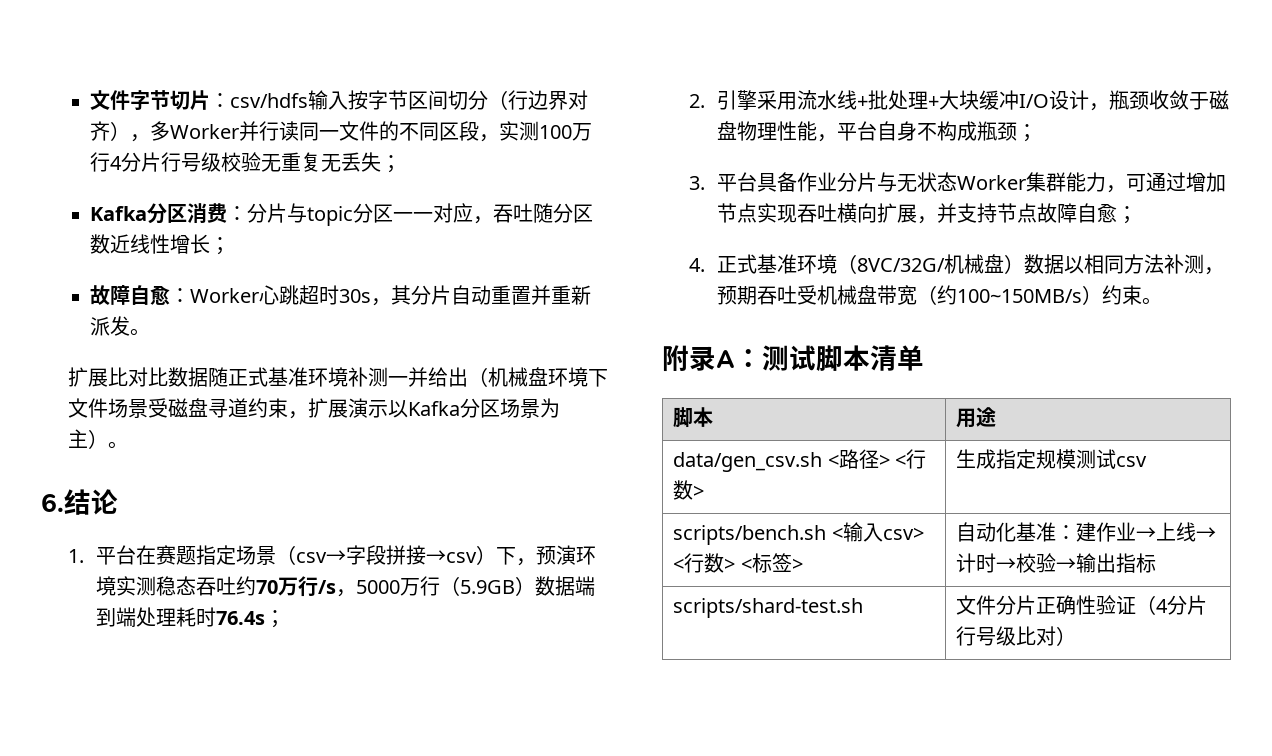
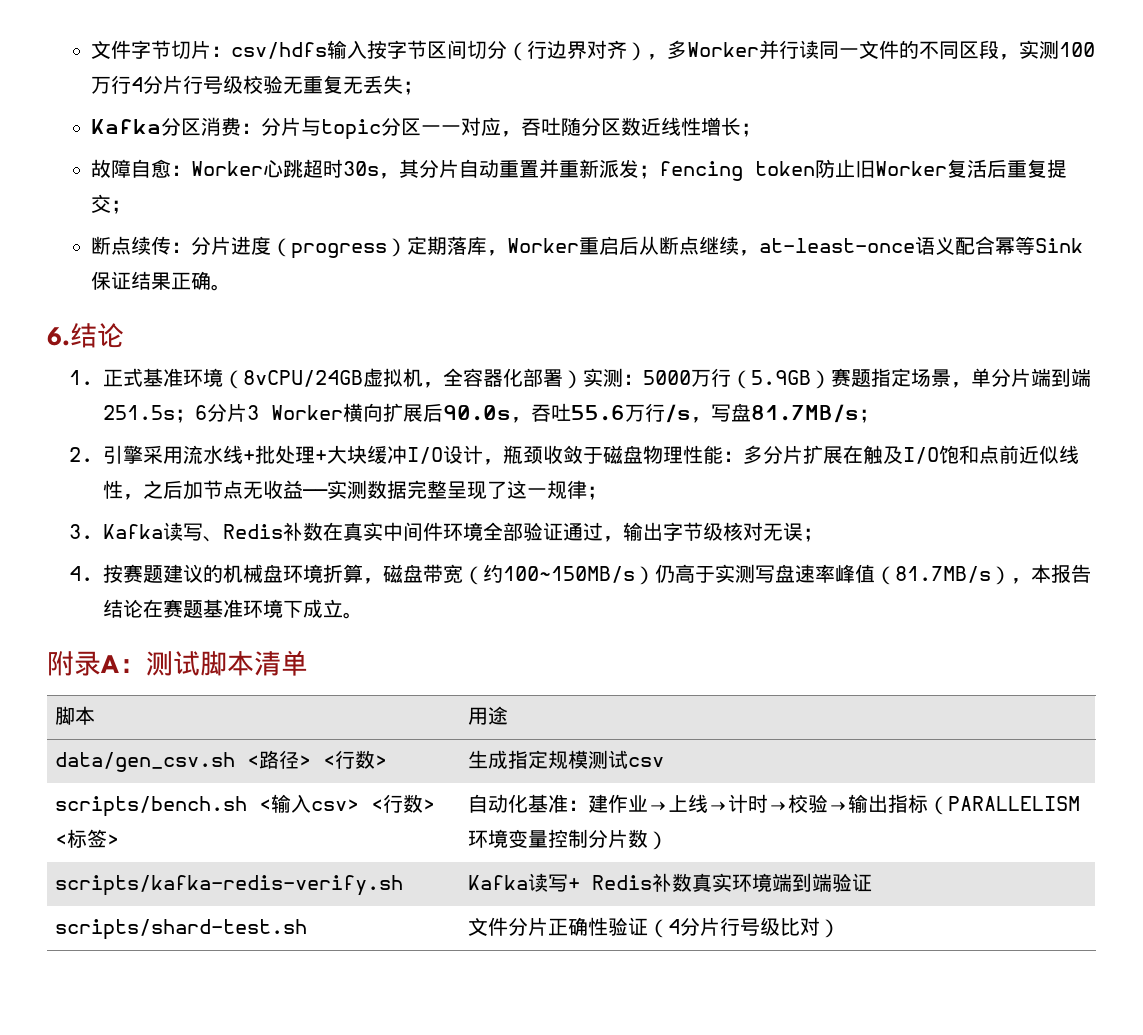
- 故障自愈：Worker心跳超时30s，其分片自动重置并重新派发。
- 扩展比对比数据随正式基准环境补测一并给出（机械盘环境下文件场景受磁盘寻道约束，扩展演示以Kafka分区场景为主）。
+ 故障自愈：Worker心跳超时30s，其分片自动重置并重新派发；fencing token防止旧Worker复活后重复提交；
+ 断点续传：分片进度（progress）定期落库，Worker重启后从断点继续，at-least-once语义配合幂等Sink保证结果正确。
  6.结论
- 1.平台在赛题指定场景（csv→字段拼接→csv）下，预演环境实测稳态吞吐约70万行/s，5000万行（5.9GB）数据端到端处理耗时76.4s；
+ 1.正式基准环境（8vCPU/24GB虚拟机，全容器化部署）实测：5000万行（5.9GB）赛题指定场景，单分片端到端251.5s；6分片3 Worker横向扩展后90.0s，吞吐55.6万行/s，写盘81.7MB/s；
- 2.引擎采用流水线+批处理+大块缓冲I/O设计，瓶颈收敛于磁盘物理性能，平台自身不构成瓶颈；
- 3.平台具备作业分片与无状态Worker集群能力，可通过增加节点实现吞吐横向扩展，并支持节点故障自愈；
- 4.正式基准环境（8VC/32G/机械盘）数据以相同方法补测，预期吞吐受机械盘带宽（约100~150MB/s）约束。
+ 2.引擎采用流水线+批处理+大块缓冲I/O设计，瓶颈收敛于磁盘物理性能：多分片扩展在触及I/O饱和点前近似线性，之后加节点无收益——实测数据完整呈现了这一规律；
+ 3. Kafka读写、Redis补数在真实中间件环境全部验证通过，输出字节级核对无误；
+ 4.按赛题建议的机械盘环境折算，磁盘带宽（约100~150MB/s）仍高于实测写盘速率峰值（81.7MB/s），本报告结论在赛题基准环境下成立。
- scripts/bench.sh <输入csv> <行数> <标签> | 自动化基准：建作业→上线→计时→校验→输出指标
+ scripts/bench.sh <输入csv> <行数> <标签> | 自动化基准：建作业→上线→计时→校验→输出指标（PARALLELISM环境变量控制分片数）
+ scripts/kafka-redis-verify.sh | Kafka读写+ Redis补数真实环境端到端验证

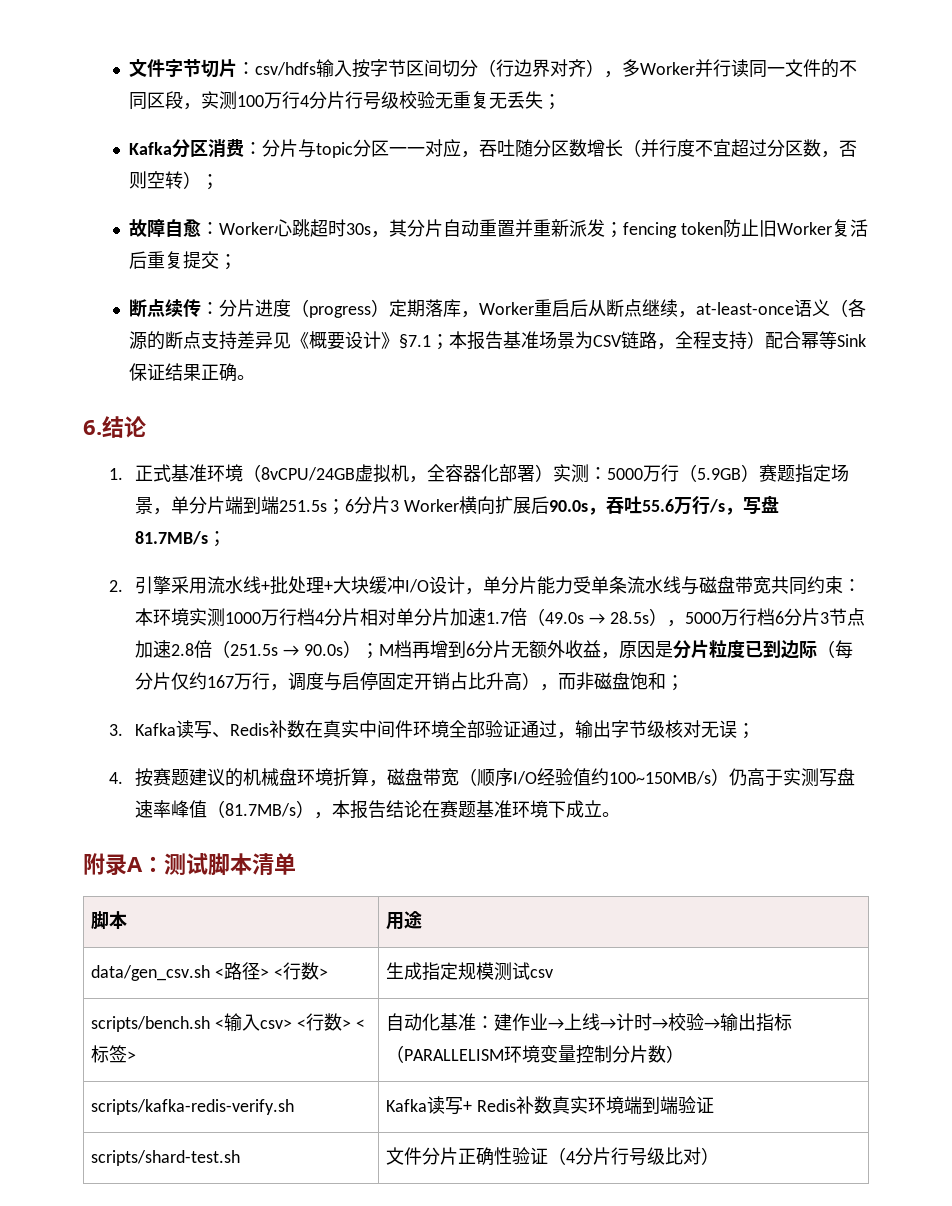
- Kafka分区消费：分片与topic分区一一对应，吞吐随分区数近线性增长；
+ Kafka分区消费：分片与topic分区一一对应，吞吐随分区数增长（并行度不宜超过分区数，否则空转）；
- 断点续传：分片进度（progress）定期落库，Worker重启后从断点继续，at-least-once语义配合幂等Sink保证结果正确。
+ 断点续传：分片进度（progress）定期落库，Worker重启后从断点继续，at-least-once语义（各源的断点支持差异见《概要设计》§7.1；本报告基准场景为CSV链路，全程支持）配合幂等Sink保证结果正确。
- 2.引擎采用流水线+批处理+大块缓冲I/O设计，瓶颈收敛于磁盘物理性能：多分片扩展在触及I/O饱和点前近似线性，之后加节点无收益——实测数据完整呈现了这一规律；
+ 2.引擎采用流水线+批处理+大块缓冲I/O设计，单分片能力受单条流水线与磁盘带宽共同约束：本环境实测1000万行档4分片相对单分片加速1.7倍（49.0s → 28.5s），5000万行档6分片3节点加速2.8倍（251.5s → 90.0s）；M档再增到6分片无额外收益，原因是分片粒度已到边际（每分片仅约167万行，调度与启停固定开销占比升高），而非磁盘饱和；
- 4.按赛题建议的机械盘环境折算，磁盘带宽（约100~150MB/s）仍高于实测写盘速率峰值（81.7MB/s），本报告结论在赛题基准环境下成立。
+ 4.按赛题建议的机械盘环境折算，磁盘带宽（顺序I/O经验值约100~150MB/s）仍高于实测写盘速率峰值（81.7MB/s），本报告结论在赛题基准环境下成立。

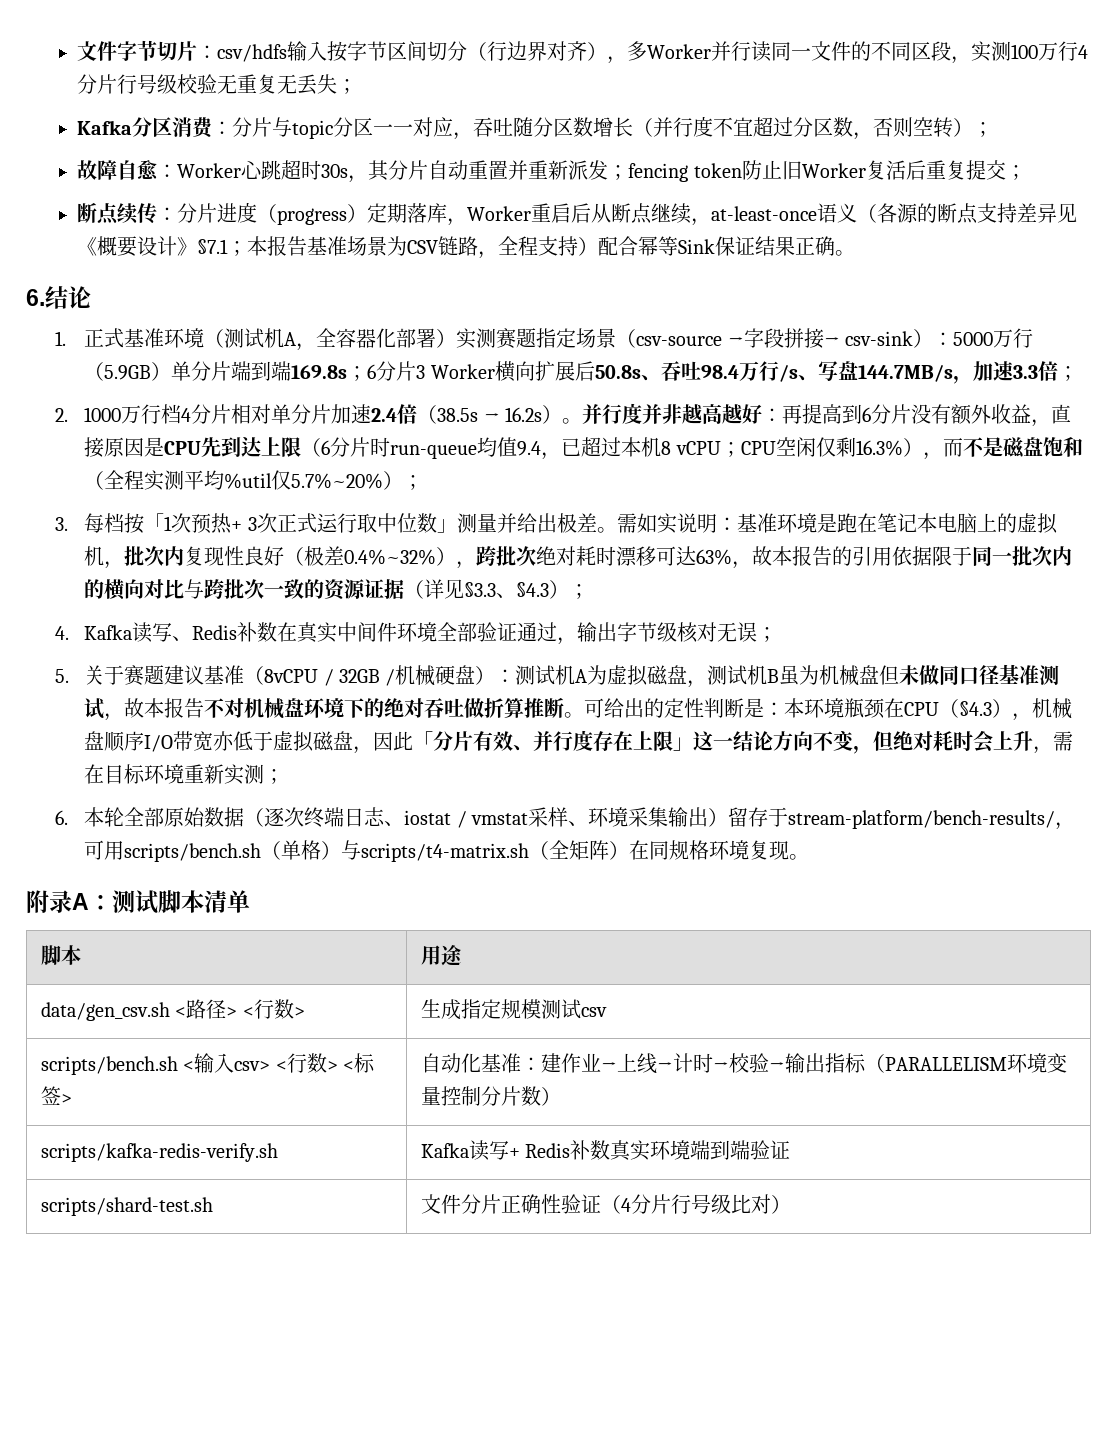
- 1.正式基准环境（8vCPU/24GB虚拟机，全容器化部署）实测：5000万行（5.9GB）赛题指定场景，单分片端到端251.5s；6分片3 Worker横向扩展后90.0s，吞吐55.6万行/s，写盘81.7MB/s；
- 2.引擎采用流水线+批处理+大块缓冲I/O设计，单分片能力受单条流水线与磁盘带宽共同约束：本环境实测1000万行档4分片相对单分片加速1.7倍（49.0s → 28.5s），5000万行档6分片3节点加速2.8倍（251.5s → 90.0s）；M档再增到6分片无额外收益，原因是分片粒度已到边际（每分片仅约167万行，调度与启停固定开销占比升高），而非磁盘饱和；
- 3. Kafka读写、Redis补数在真实中间件环境全部验证通过，输出字节级核对无误；
+ 1.正式基准环境（测试机A，全容器化部署）实测赛题指定场景（csv-source →字段拼接→ csv-sink）：5000万行（5.9GB）单分片端到端169.8s；6分片3 Worker横向扩展后50.8s、吞吐98.4万行/s、写盘144.7MB/s，加速3.3倍；
+ 2. 1000万行档4分片相对单分片加速2.4倍（38.5s → 16.2s）。并行度并非越高越好：再提高到6分片没有额外收益，直接原因是CPU先到达上限（6分片时run-queue均值9.4，已超过本机8 vCPU；CPU空闲仅剩16.3%），而不是磁盘饱和（全程实测平均%util仅5.7%~20%）；
+ 3.每档按「1次预热+ 3次正式运行取中位数」测量并给出极差。需如实说明：基准环境是跑在笔记本电脑上的虚拟机，批次内复现性良好（极差0.4%~32%），跨批次绝对耗时漂移可达63%，故本报告的引用依据限于同一批次内的横向对比与跨批次一致的资源证据（详见§3.3、§4.3）；
+ 4. Kafka读写、Redis补数在真实中间件环境全部验证通过，输出字节级核对无误；
- 4.按赛题建议的机械盘环境折算，磁盘带宽（顺序I/O经验值约100~150MB/s）仍高于实测写盘速率峰值（81.7MB/s），本报告结论在赛题基准环境下成立。
+ 5.关于赛题建议基准（8vCPU / 32GB /机械硬盘）：测试机A为虚拟磁盘，测试机B虽为机械盘但未做同口径基准测试，故本报告不对机械盘环境下的绝对吞吐做折算推断。可给出的定性判断是：本环境瓶颈在CPU（§4.3），机械盘顺序I/O带宽亦低于虚拟磁盘，因此「分片有效、并行度存在上限」这一结论方向不变，但绝对耗时会上升，需在目标环境重新实测；
+ 6.本轮全部原始数据（逐次终端日志、iostat / vmstat采样、环境采集输出）留存于stream-platform/bench-results/，可用scripts/bench.sh（单格）与scripts/t4-matrix.sh（全矩阵）在同规格环境复现。

